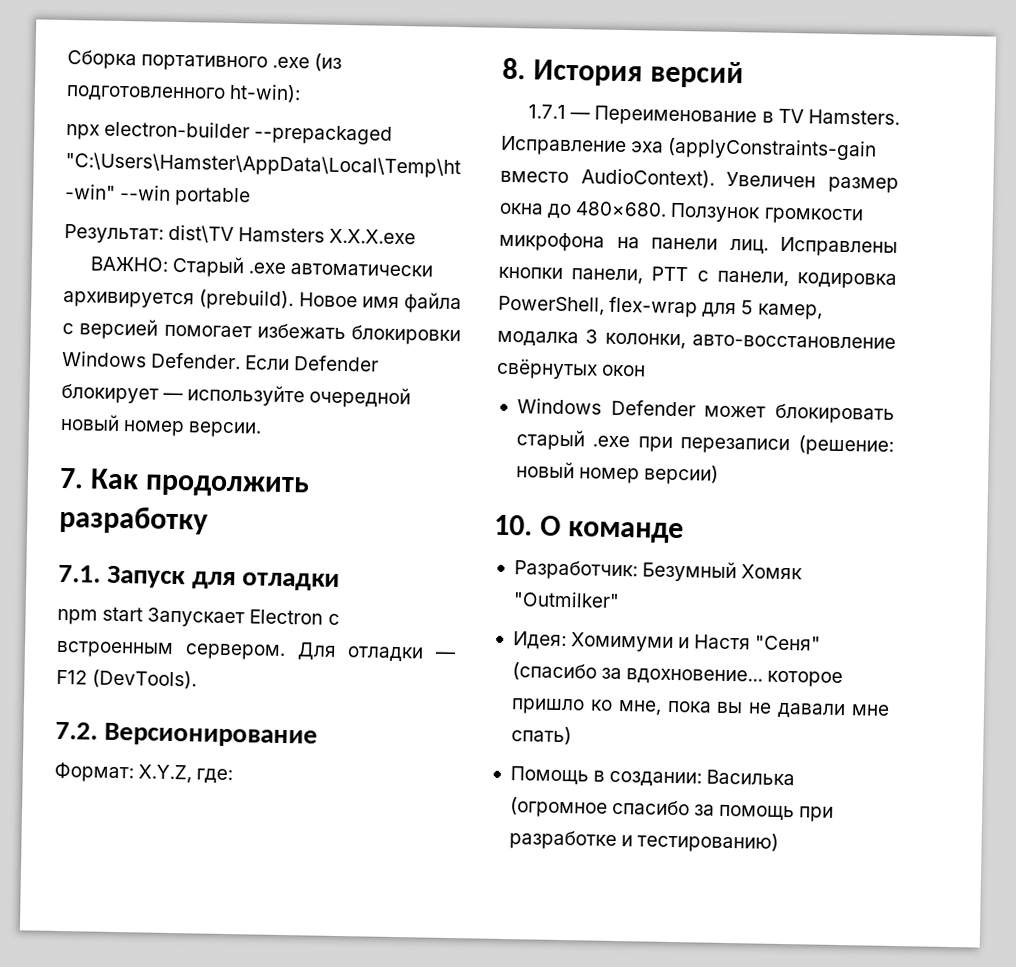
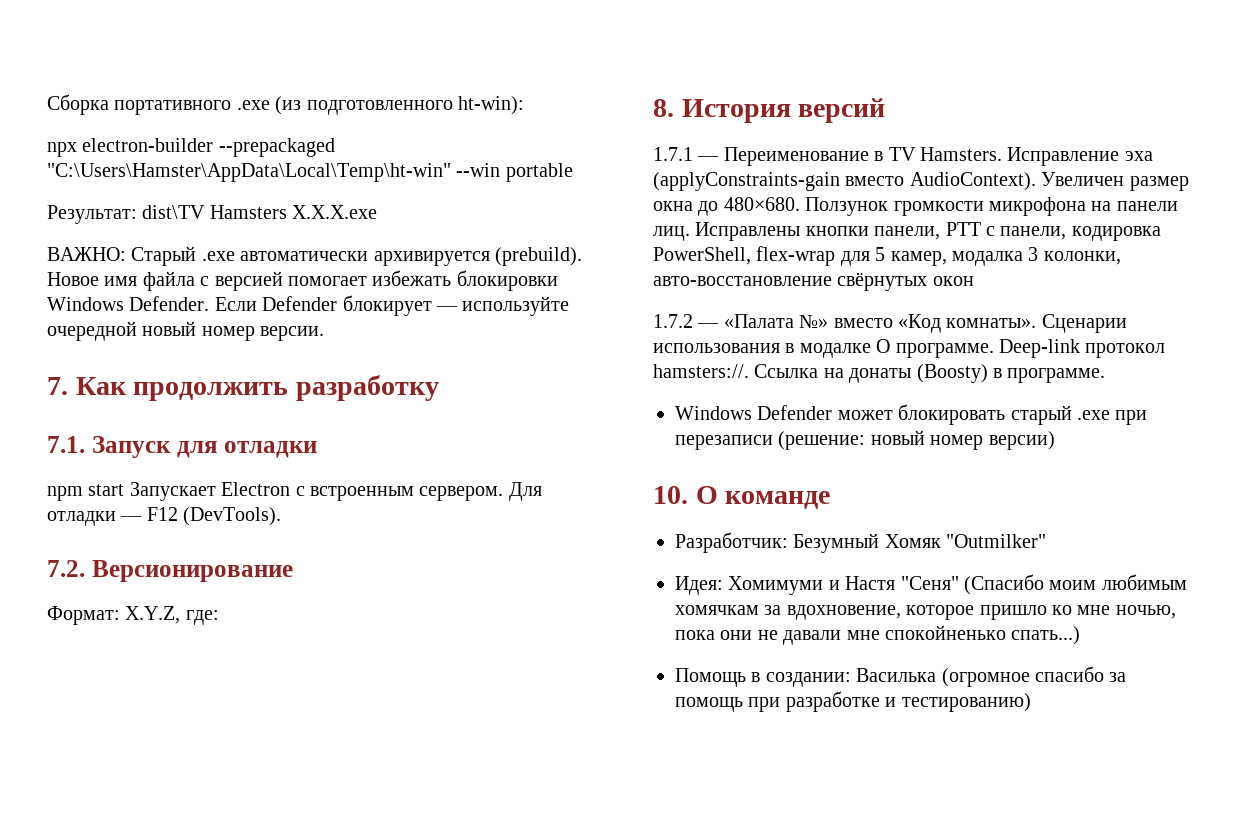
+ 1.7.2 — «Палата №» вместо «Код комнаты». Сценарии использования в модалке О программе. Deep-link протокол hamsters://. Ссылка на донаты (Boosty) в программе.
- Идея: Хомимуми и Настя "Сеня" (спасибо за вдохновение... которое пришло ко мне, пока вы не давали мне спать)
+ Идея: Хомимуми и Настя "Сеня" (Спасибо моим любимым хомячкам за вдохновение, которое пришло ко мне ночью, пока они не давали мне спокойненько спать...)

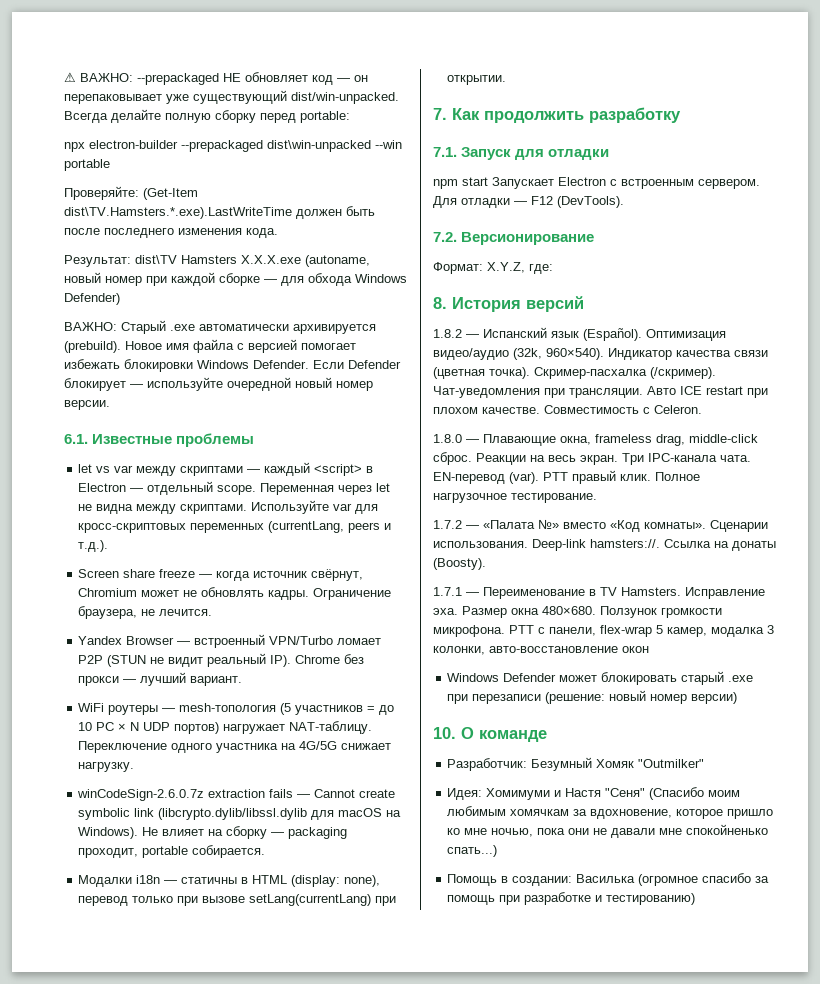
- Сборка портативного .exe (из подготовленного ht-win):
+ ⚠ ВАЖНО: --prepackaged НЕ обновляет код — он перепаковывает уже существующий dist/win-unpacked. Всегда делайте полную сборку перед portable:
- npx electron-builder --prepackaged "C:\Users\Hamster\AppData\Local\Temp\ht-win" --win portable
+ npx electron-builder --prepackaged dist\win-unpacked --win portable
- Результат: dist\TV Hamsters X.X.X.exe
+ Проверяйте: (Get-Item dist\TV.Hamsters.*.exe).LastWriteTime должен быть после последнего изменения кода.
+ Результат: dist\TV Hamsters X.X.X.exe (autoname, новый номер при каждой сборке — для обхода Windows Defender)
+ 6.1. Известные проблемы
+ let vs var между скриптами — каждый <script> в Electron — отдельный scope. Переменная через let не видна между скриптами. Используйте var для кросс-скриптовых переменных (currentLang, peers и т.д.).
+ Screen share freeze — когда источник свёрнут, Chromium может не обновлять кадры. Ограничение браузера, не лечится.
+ Yandex Browser — встроенный VPN/Turbo ломает P2P (STUN не видит реальный IP). Chrome без прокси — лучший вариант.
+ WiFi роутеры — mesh-топология (5 участников = до 10 PC × N UDP портов) нагружает NAT-таблицу. Переключение одного участника на 4G/5G снижает нагрузку.
+ winCodeSign-2.6.0.7z extraction fails — Cannot create symbolic link (libcrypto.dylib/libssl.dylib для macOS на Windows). Не влияет на сборку — packaging проходит, portable собирается.
+ Модалки i18n — статичны в HTML (display: none), перевод только при вызове setLang(currentLang) при открытии.
- 1.7.1 — Переименование в TV Hamsters. Исправление эха (applyConstraints-gain вместо AudioContext). Увеличен размер окна до 480×680. Ползунок громкости микрофона на панели лиц. Исправлены кнопки панели, PTT с панели, кодировка PowerShell, flex-wrap для 5 камер, модалка 3 колонки, авто-восстановление свёрнутых окон
+ 1.8.2 — Испанский язык (Español). Оптимизация видео/аудио (32k, 960×540). Индикатор качества связи (цветная точка). Скример-пасхалка (/скример). Чат-уведомления при трансляции. Авто ICE restart при плохом качестве. Совместимость с Celeron.
+ 1.8.0 — Плавающие окна, frameless drag, middle-click сброс. Реакции на весь экран. Три IPC-канала чата. EN-перевод (var). PTT правый клик. Полное нагрузочное тестирование.
- Сценарии использования в модалке О программе. Deep-link протокол hamsters://. Ссылка на донаты (Boosty) в программе.
+ Сценарии использования. Deep-link hamsters://. Ссылка на донаты (Boosty).
+ 1.7.1 — Переименование в TV Hamsters. Исправление эха. Размер окна 480×680. Ползунок громкости микрофона. PTT с панели, flex-wrap 5 камер, модалка 3 колонки, авто-восстановление окон

